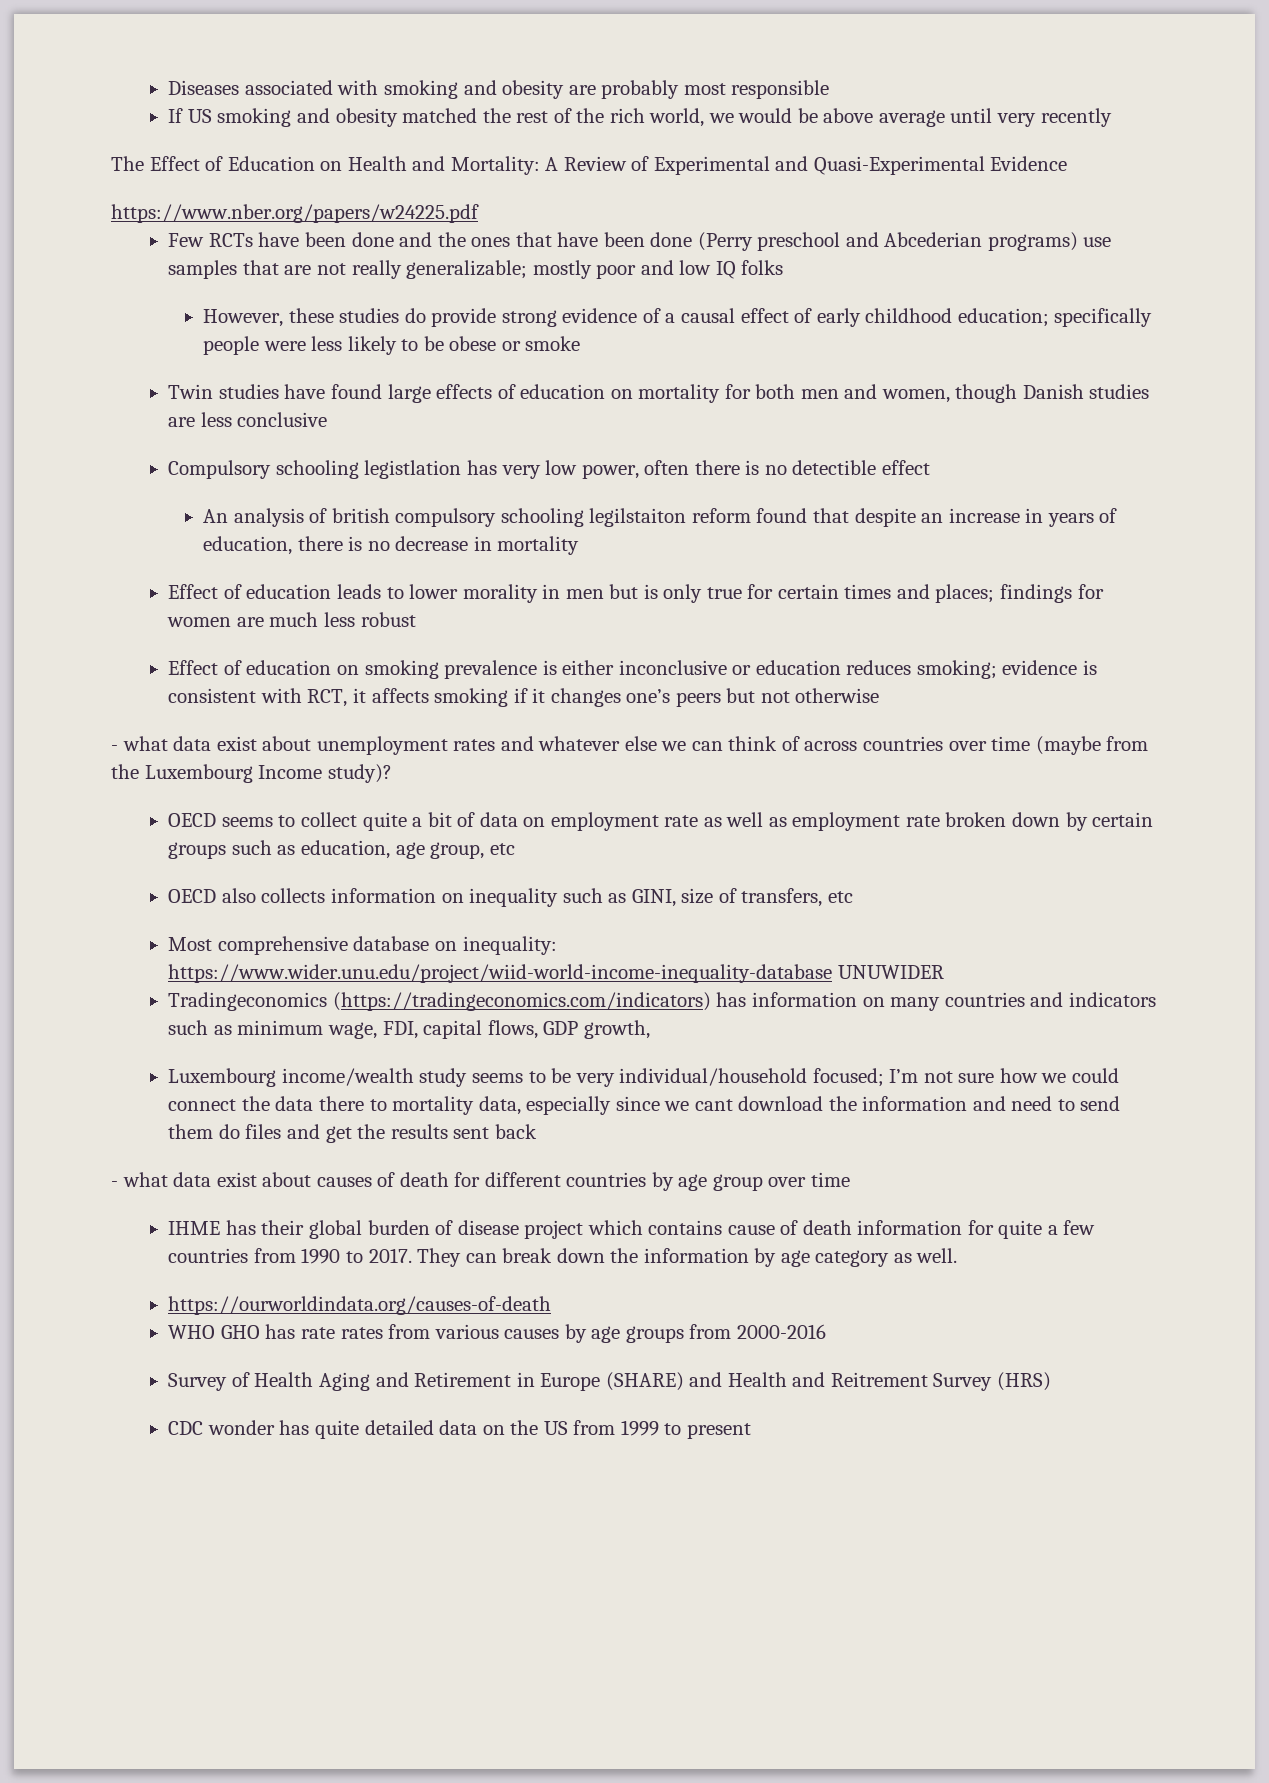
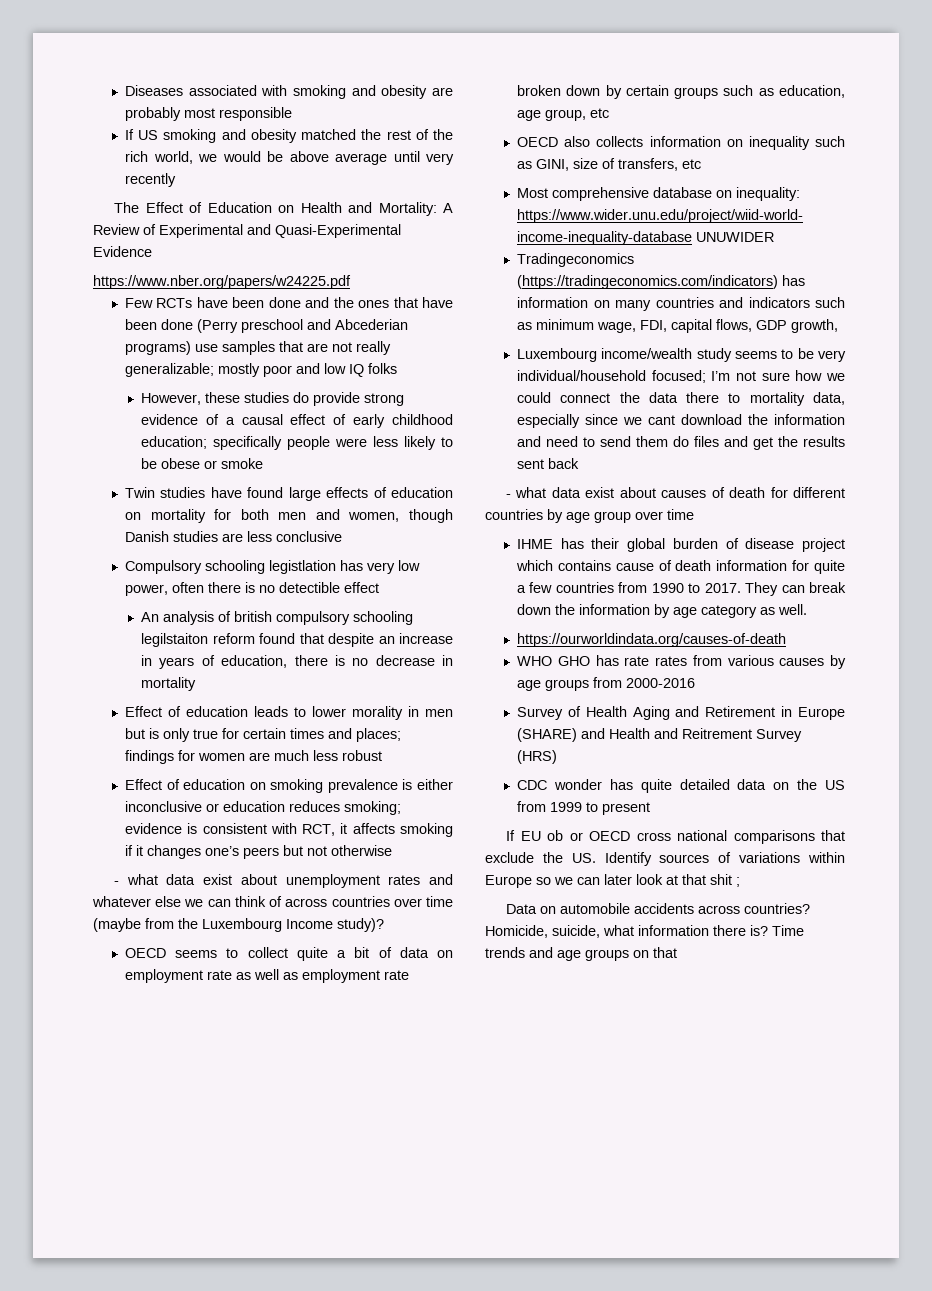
+ If EU ob or OECD cross national comparisons that exclude the US. Identify sources of variations within Europe so we can later look at that shit ;
+ Data on automobile accidents across countries? Homicide, suicide, what information there is? Time trends and age groups on that

